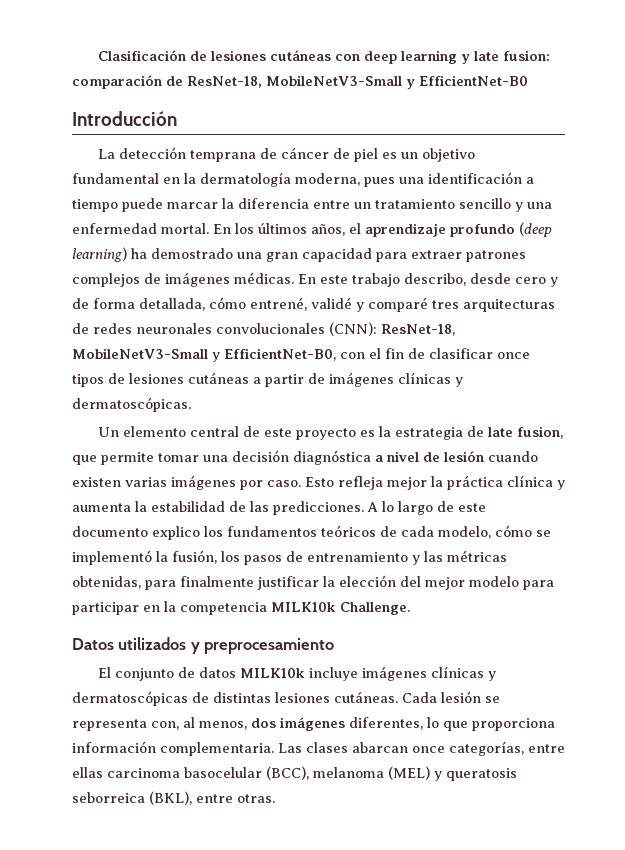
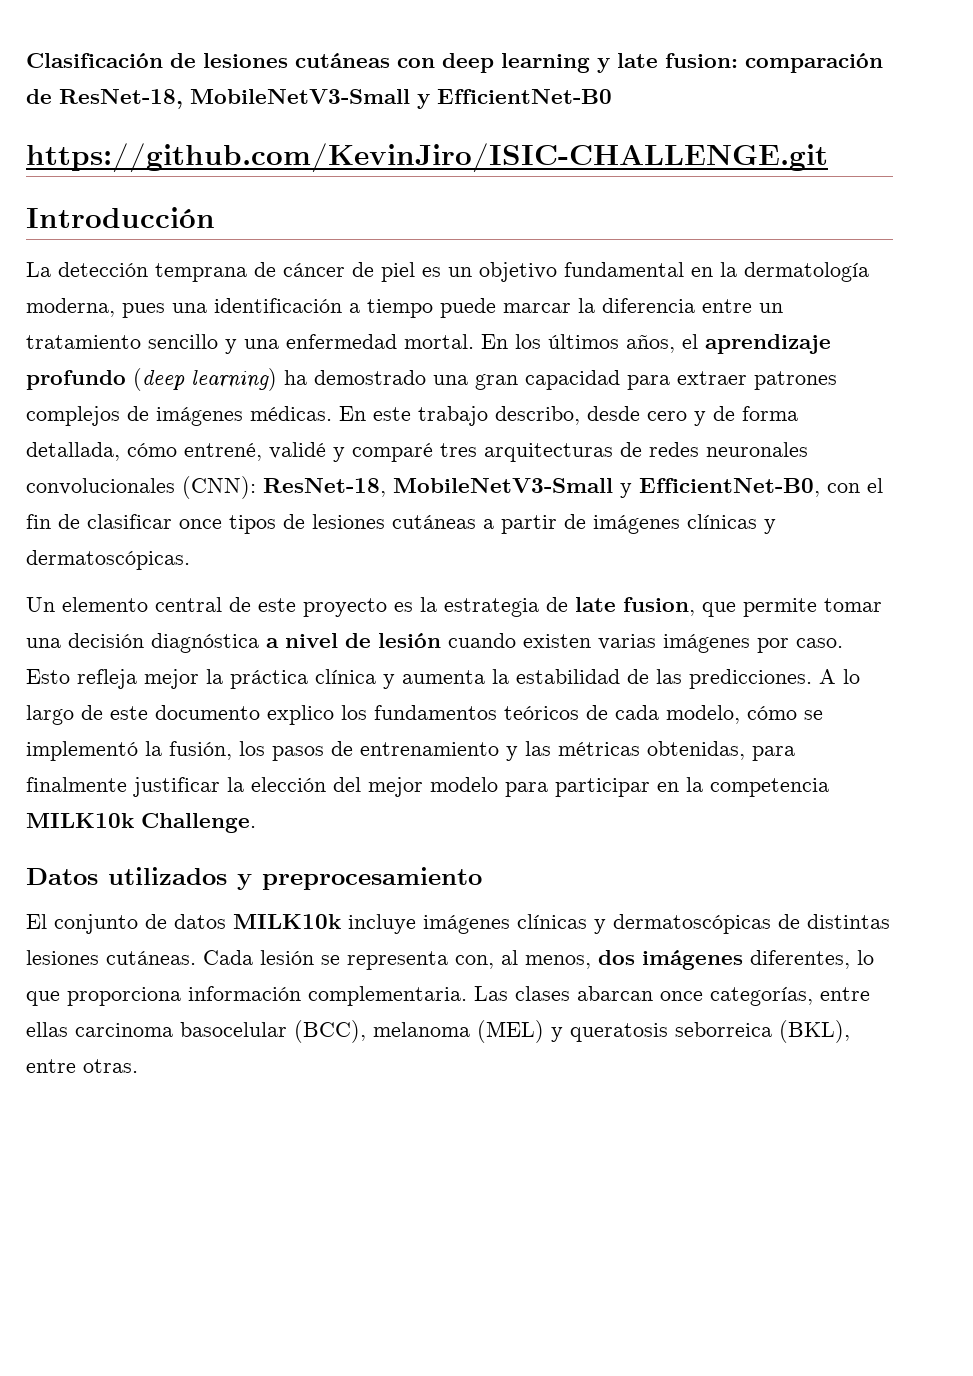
+ https://github.com/KevinJiro/ISIC-CHALLENGE.git

